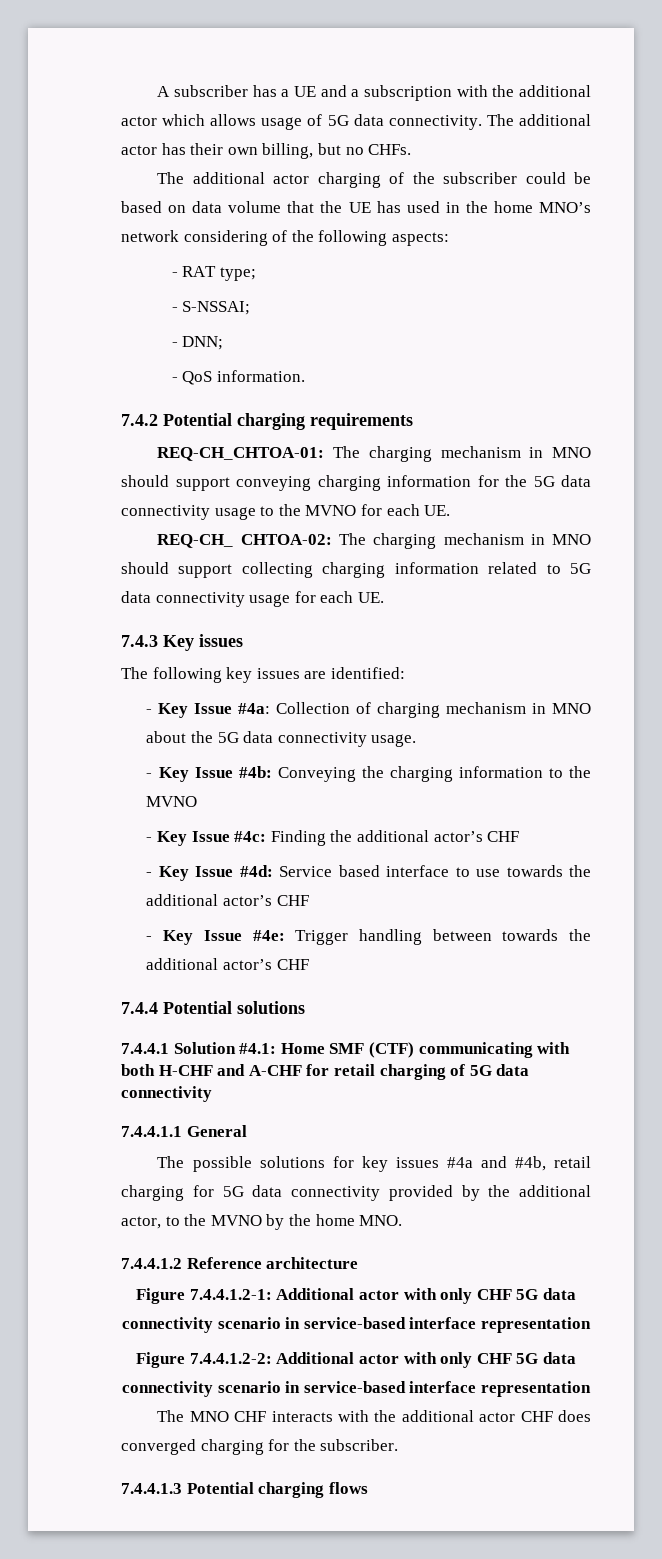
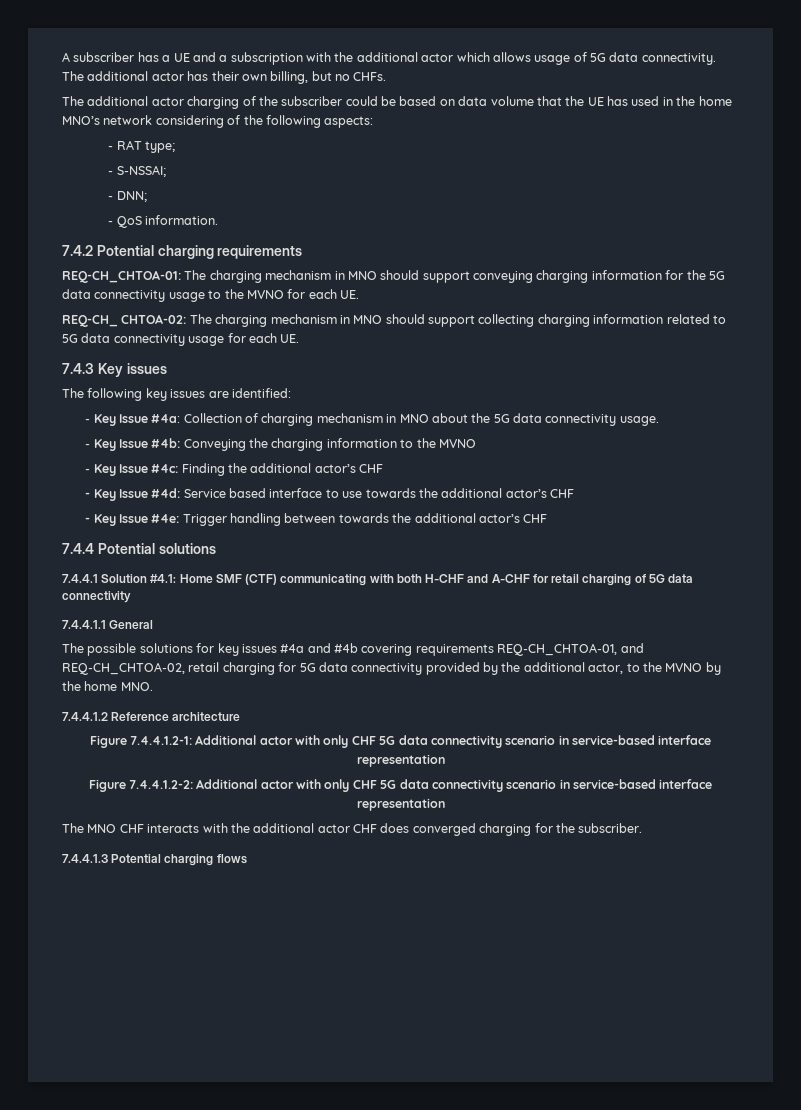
- The possible solutions for key issues #4a and #4b, retail charging for 5G data connectivity provided by the additional actor, to the MVNO by the home MNO.
+ The possible solutions for key issues #4a and #4b covering requirements REQ-CH_CHTOA-01, and REQ-CH_CHTOA-02, retail charging for 5G data connectivity provided by the additional actor, to the MVNO by the home MNO.

